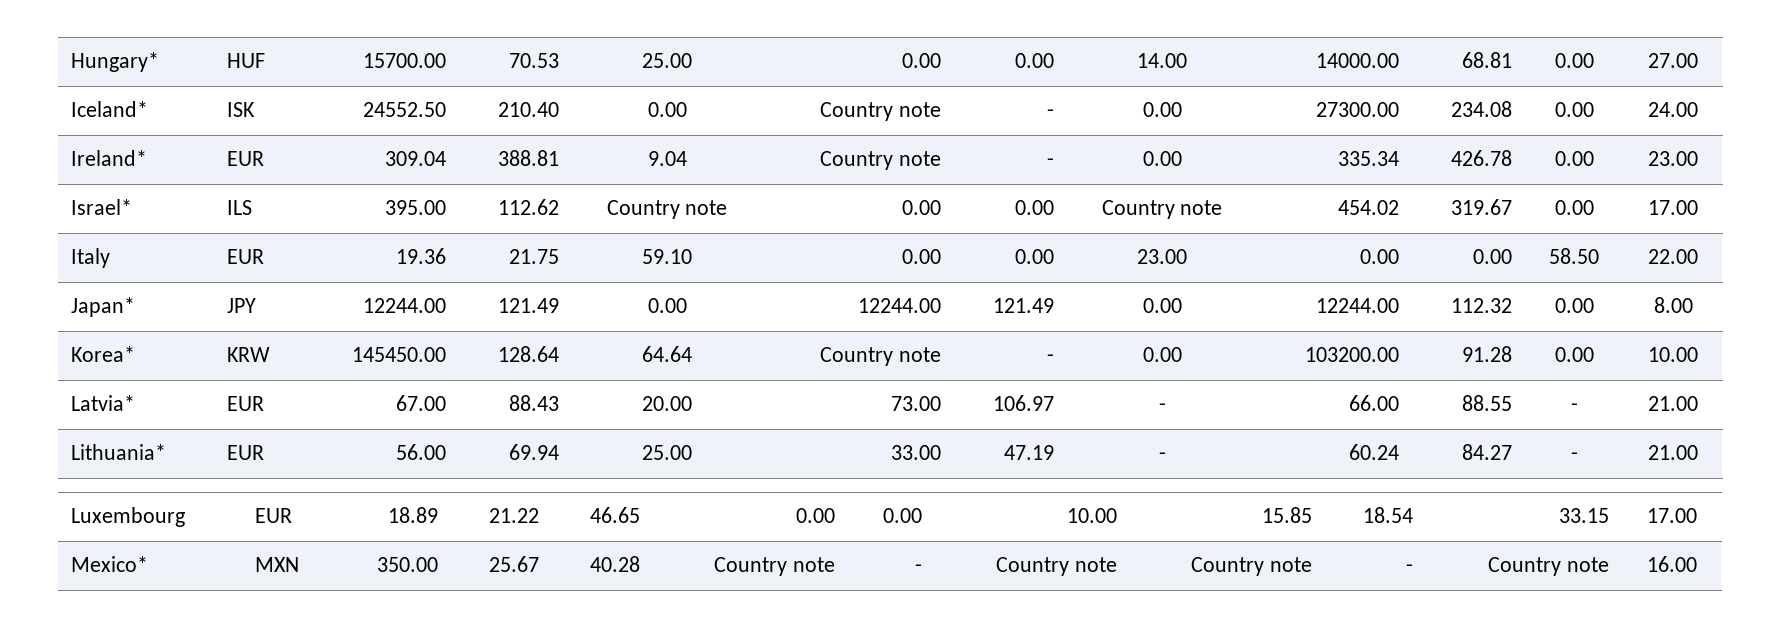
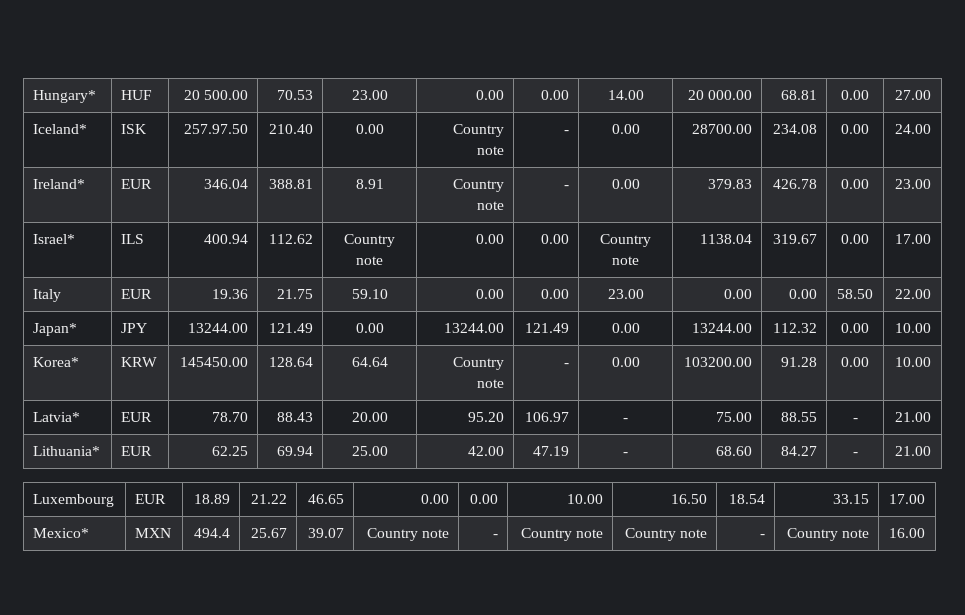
- Hungary* | HUF | 15700.00 | 70.53 | 25.00 | 0.00 | 0.00 | 14.00 | 14000.00 | 68.81 | 0.00 | 27.00
+ Hungary* | HUF | 20 500.00 | 70.53 | 23.00 | 0.00 | 0.00 | 14.00 | 20 000.00 | 68.81 | 0.00 | 27.00
- Iceland* | ISK | 24552.50 | 210.40 | 0.00 | Country note | - | 0.00 | 27300.00 | 234.08 | 0.00 | 24.00
+ Iceland* | ISK | 257.97.50 | 210.40 | 0.00 | Country note | - | 0.00 | 28700.00 | 234.08 | 0.00 | 24.00
- Ireland* | EUR | 309.04 | 388.81 | 9.04 | Country note | - | 0.00 | 335.34 | 426.78 | 0.00 | 23.00
+ Ireland* | EUR | 346.04 | 388.81 | 8.91 | Country note | - | 0.00 | 379.83 | 426.78 | 0.00 | 23.00
- Israel* | ILS | 395.00 | 112.62 | Country note | 0.00 | 0.00 | Country note | 454.02 | 319.67 | 0.00 | 17.00
+ Israel* | ILS | 400.94 | 112.62 | Country note | 0.00 | 0.00 | Country note | 1138.04 | 319.67 | 0.00 | 17.00
- Japan* | JPY | 12244.00 | 121.49 | 0.00 | 12244.00 | 121.49 | 0.00 | 12244.00 | 112.32 | 0.00 | 8.00
+ Japan* | JPY | 13244.00 | 121.49 | 0.00 | 13244.00 | 121.49 | 0.00 | 13244.00 | 112.32 | 0.00 | 10.00
- Latvia* | EUR | 67.00 | 88.43 | 20.00 | 73.00 | 106.97 | - | 66.00 | 88.55 | - | 21.00
+ Latvia* | EUR | 78.70 | 88.43 | 20.00 | 95.20 | 106.97 | - | 75.00 | 88.55 | - | 21.00
- Lithuania* | EUR | 56.00 | 69.94 | 25.00 | 33.00 | 47.19 | - | 60.24 | 84.27 | - | 21.00
+ Lithuania* | EUR | 62.25 | 69.94 | 25.00 | 42.00 | 47.19 | - | 68.60 | 84.27 | - | 21.00
- Luxembourg | EUR | 18.89 | 21.22 | 46.65 | 0.00 | 0.00 | 10.00 | 15.85 | 18.54 | 33.15 | 17.00
+ Luxembourg | EUR | 18.89 | 21.22 | 46.65 | 0.00 | 0.00 | 10.00 | 16.50 | 18.54 | 33.15 | 17.00
- Mexico* | MXN | 350.00 | 25.67 | 40.28 | Country note | - | Country note | Country note | - | Country note | 16.00
+ Mexico* | MXN | 494.4 | 25.67 | 39.07 | Country note | - | Country note | Country note | - | Country note | 16.00

